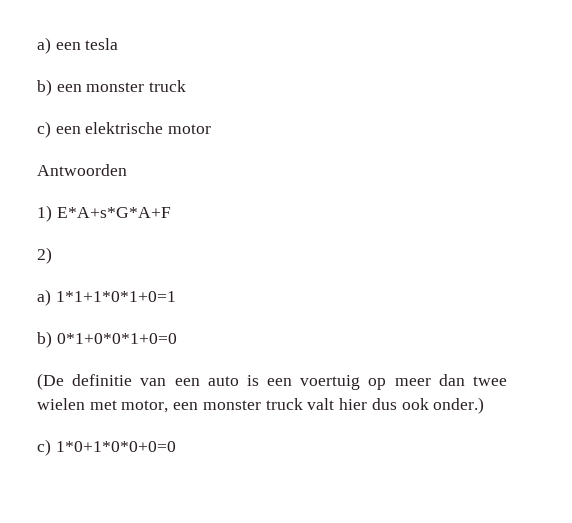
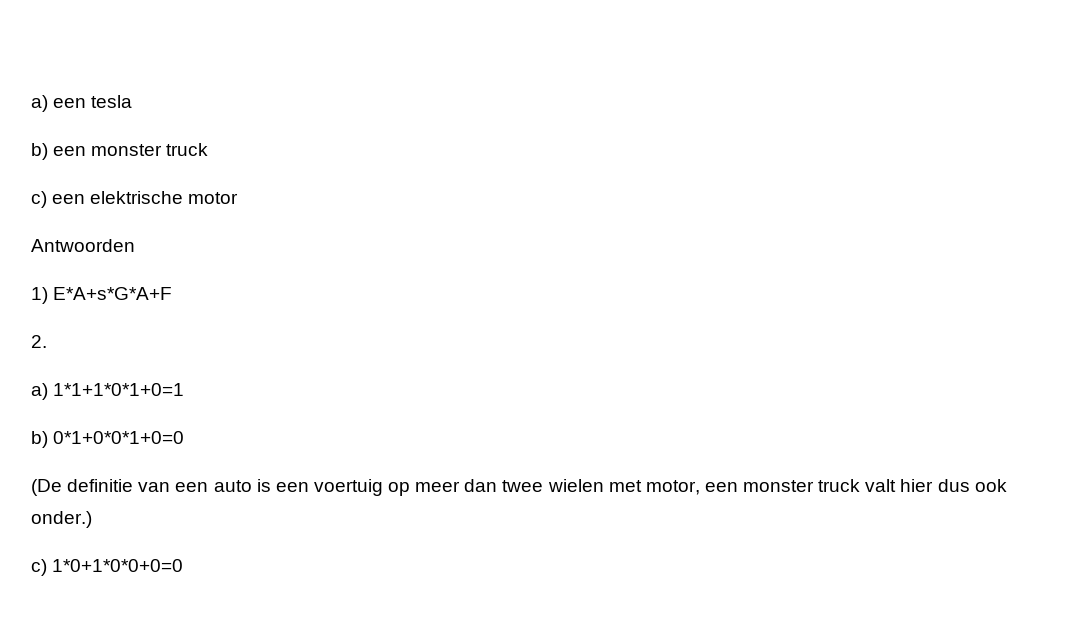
- 2)
+ 2.

